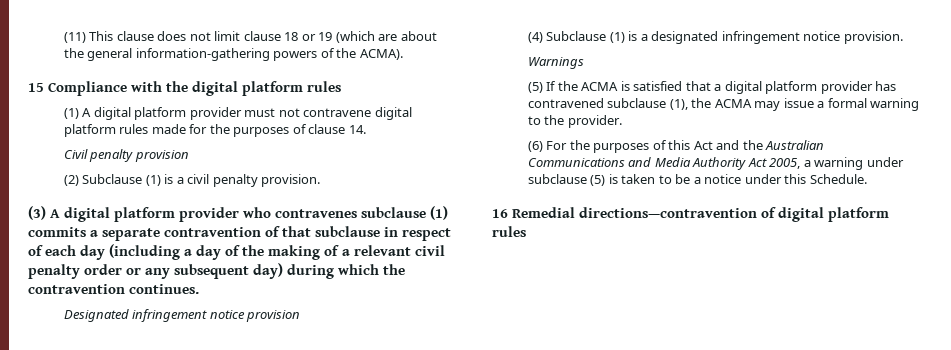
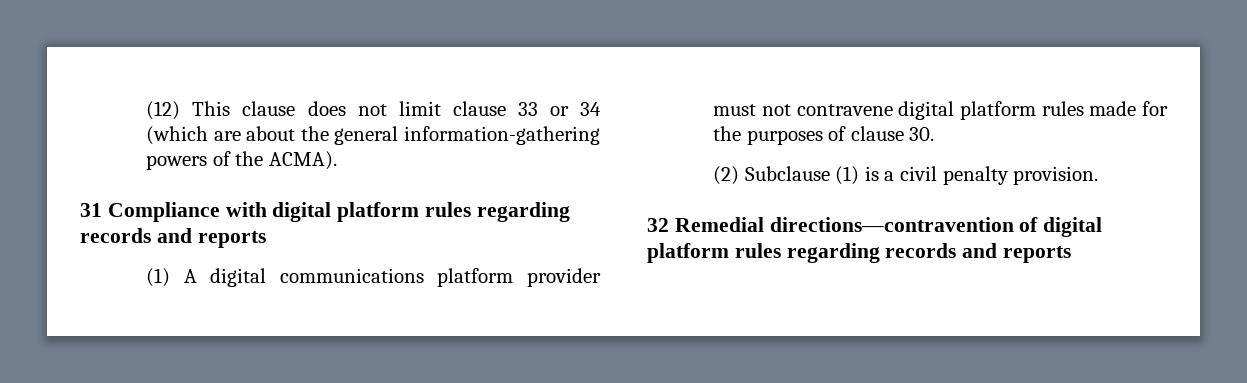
- (11) This clause does not limit clause 18 or 19 (which are about the general information-gathering powers of the ACMA).
+ (12) This clause does not limit clause 33 or 34 (which are about the general information-gathering powers of the ACMA).
- 15 Compliance with the digital platform rules
+ 31 Compliance with digital platform rules regarding records and reports
- (1) A digital platform provider must not contravene digital platform rules made for the purposes of clause 14.
- Civil penalty provision
+ (1) A digital communications platform provider must not contravene digital platform rules made for the purposes of clause 30.
- (3) A digital platform provider who contravenes subclause (1) commits a separate contravention of that subclause in respect of each day (including a day of the making of a relevant civil penalty order or any subsequent day) during which the contravention continues.
- Designated infringement notice provision
- (4) Subclause (1) is a designated infringement notice provision.
- Warnings
- (5) If the ACMA is satisfied that a digital platform provider has contravened subclause (1), the ACMA may issue a formal warning to the provider.
- (6) For the purposes of this Act and the Australian Communications and Media Authority Act 2005, a warning under subclause (5) is taken to be a notice under this Schedule.
- 16 Remedial directions—contravention of digital platform rules
+ 32 Remedial directions—contravention of digital platform rules regarding records and reports

